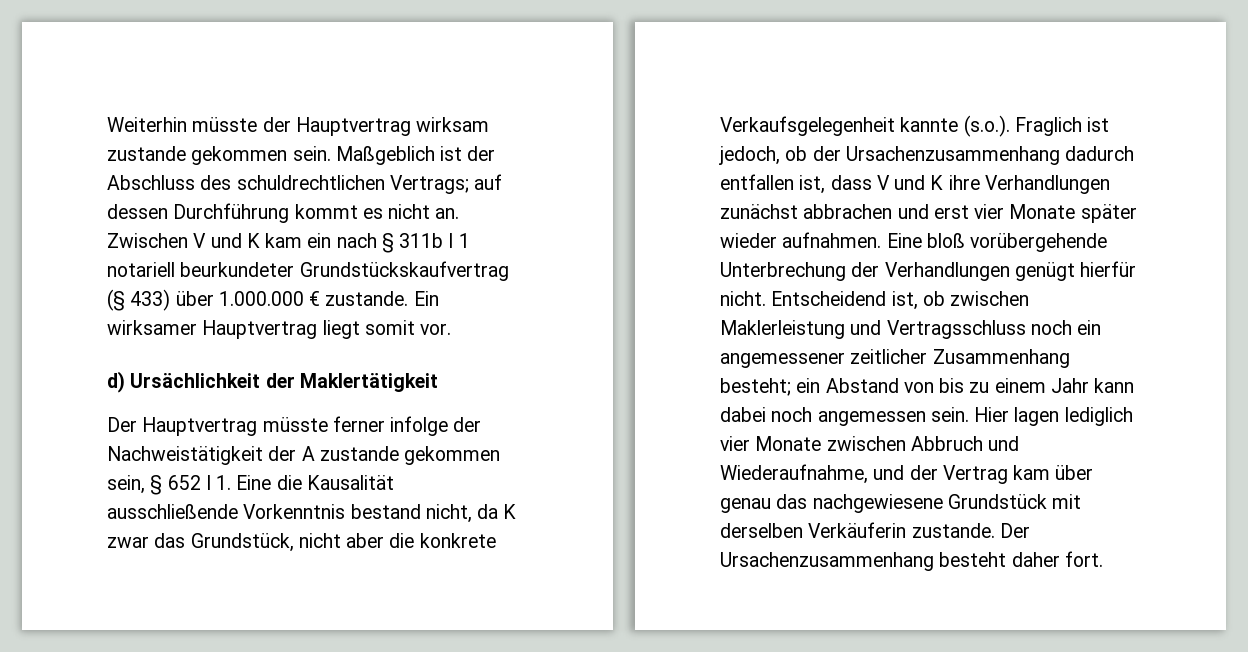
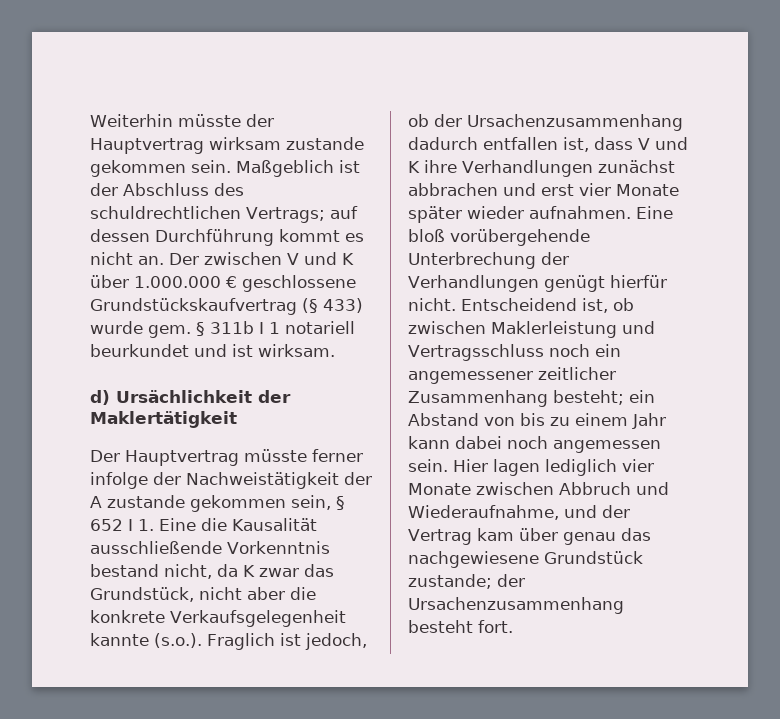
- Zwischen V und K kam ein nach § 311b I 1 notariell beurkundeter Grundstückskaufvertrag (§ 433) über 1.000.000 € zustande. Ein wirksamer Hauptvertrag liegt somit vor.
+ Der zwischen V und K über 1.000.000 € geschlossene Grundstückskaufvertrag (§ 433) wurde gem. § 311b I 1 notariell beurkundet und ist wirksam.
- Hier lagen lediglich vier Monate zwischen Abbruch und Wiederaufnahme, und der Vertrag kam über genau das nachgewiesene Grundstück mit derselben Verkäuferin zustande. Der Ursachenzusammenhang besteht daher fort.
+ Hier lagen lediglich vier Monate zwischen Abbruch und Wiederaufnahme, und der Vertrag kam über genau das nachgewiesene Grundstück zustande; der Ursachenzusammenhang besteht fort.

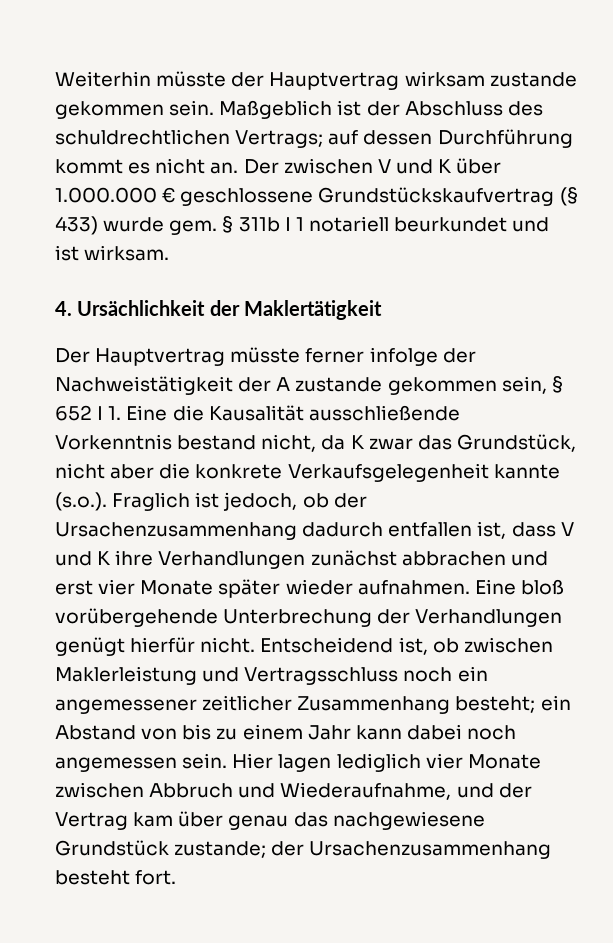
- d) Ursächlichkeit der Maklertätigkeit
+ 4. Ursächlichkeit der Maklertätigkeit

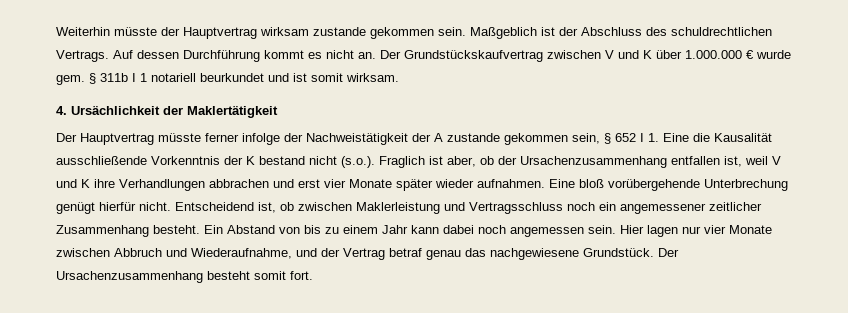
- Maßgeblich ist der Abschluss des schuldrechtlichen Vertrags; auf dessen Durchführung kommt es nicht an.
+ Maßgeblich ist der Abschluss des schuldrechtlichen Vertrags. Auf dessen Durchführung kommt es nicht an.
- Der zwischen V und K über 1.000.000 € geschlossene Grundstückskaufvertrag (§ 433) wurde gem.
+ Der Grundstückskaufvertrag zwischen V und K über 1.000.000 € wurde gem.
- § 311b I 1 notariell beurkundet und ist wirksam.
+ § 311b I 1 notariell beurkundet und ist somit wirksam.
- Der Hauptvertrag müsste ferner infolge der Nachweistätigkeit der A zustande gekommen sein, § 652 I 1. Eine die Kausalität ausschließende Vorkenntnis bestand nicht, da K zwar das Grundstück, nicht aber die konkrete Verkaufsgelegenheit kannte (s.o.). Fraglich ist jedoch, ob der Ursachenzusammenhang dadurch entfallen ist, dass V und K ihre Verhandlungen zunächst abbrachen und erst vier Monate später wieder aufnahmen.
+ Der Hauptvertrag müsste ferner infolge der Nachweistätigkeit der A zustande gekommen sein, § 652 I 1. Eine die Kausalität ausschließende Vorkenntnis der K bestand nicht (s.o.). Fraglich ist aber, ob der Ursachenzusammenhang entfallen ist, weil V und K ihre Verhandlungen abbrachen und erst vier Monate später wieder aufnahmen.
- Eine bloß vorübergehende Unterbrechung der Verhandlungen genügt hierfür nicht.
+ Eine bloß vorübergehende Unterbrechung genügt hierfür nicht.
- Entscheidend ist, ob zwischen Maklerleistung und Vertragsschluss noch ein angemessener zeitlicher Zusammenhang besteht; ein Abstand von bis zu einem Jahr kann dabei noch angemessen sein.
+ Entscheidend ist, ob zwischen Maklerleistung und Vertragsschluss noch ein angemessener zeitlicher Zusammenhang besteht. Ein Abstand von bis zu einem Jahr kann dabei noch angemessen sein.
- Hier lagen lediglich vier Monate zwischen Abbruch und Wiederaufnahme, und der Vertrag kam über genau das nachgewiesene Grundstück zustande; der Ursachenzusammenhang besteht fort.
+ Hier lagen nur vier Monate zwischen Abbruch und Wiederaufnahme, und der Vertrag betraf genau das nachgewiesene Grundstück. Der Ursachenzusammenhang besteht somit fort.

